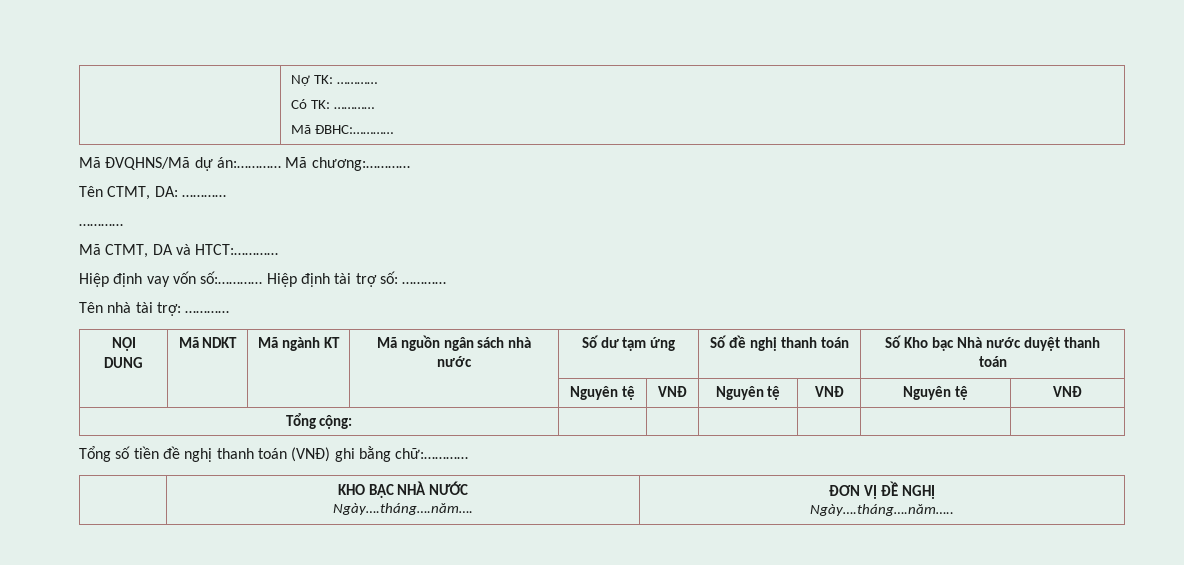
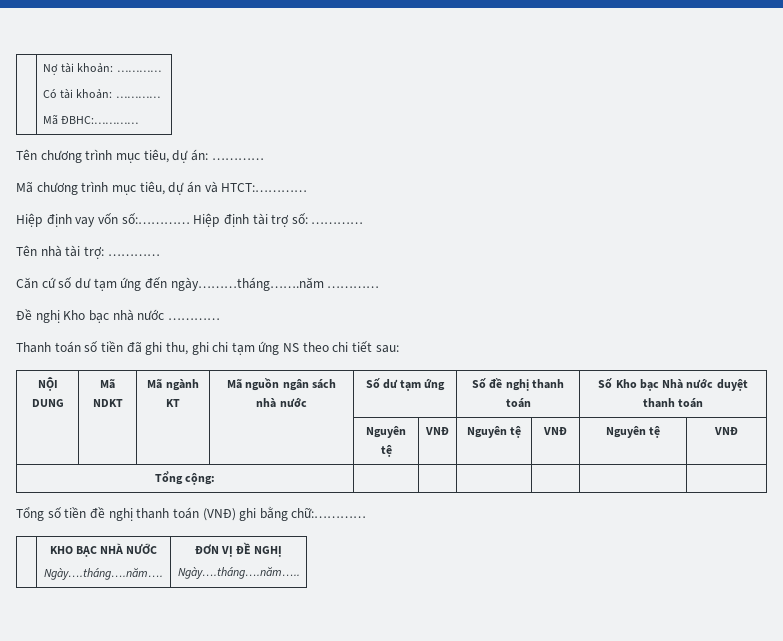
- | Nợ TK: …………
- Có TK: …………
+ | Nợ tài khoản: …………
+ Có tài khoản: …………
- Mã ĐVQHNS/Mã dự án:………… Mã chương:…………
- Tên CTMT, DA: …………
- …………
- Mã CTMT, DA và HTCT:…………
+ Tên chương trình mục tiêu, dự án: …………
+ Mã chương trình mục tiêu, dự án và HTCT:…………
+ Căn cứ số dư tạm ứng đến ngày………tháng…….năm …………
+ Đề nghị Kho bạc nhà nước …………
+ Thanh toán số tiền đã ghi thu, ghi chi tạm ứng NS theo chi tiết sau:

